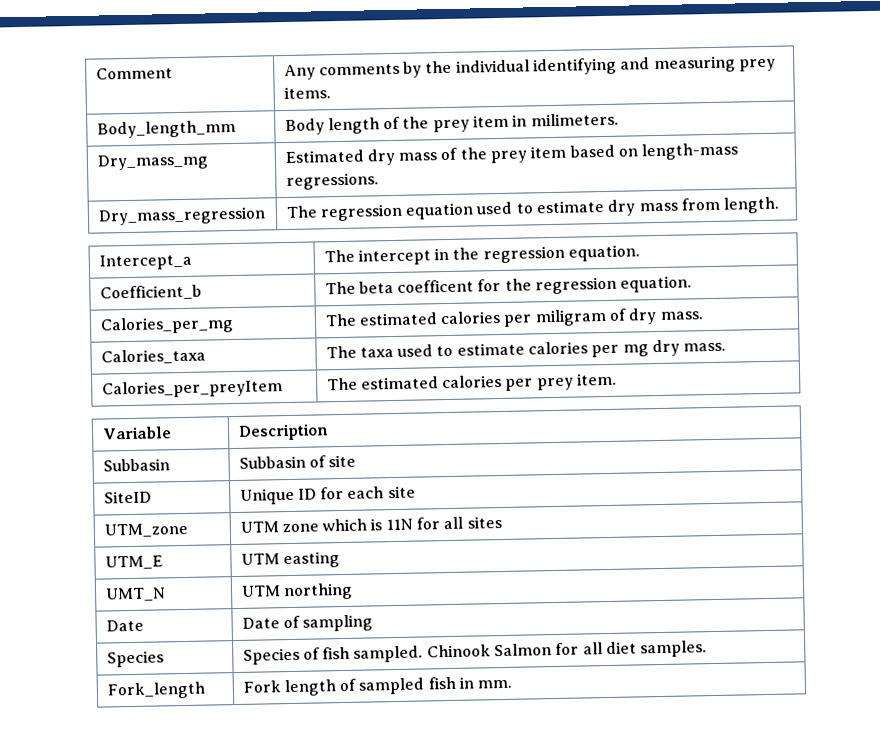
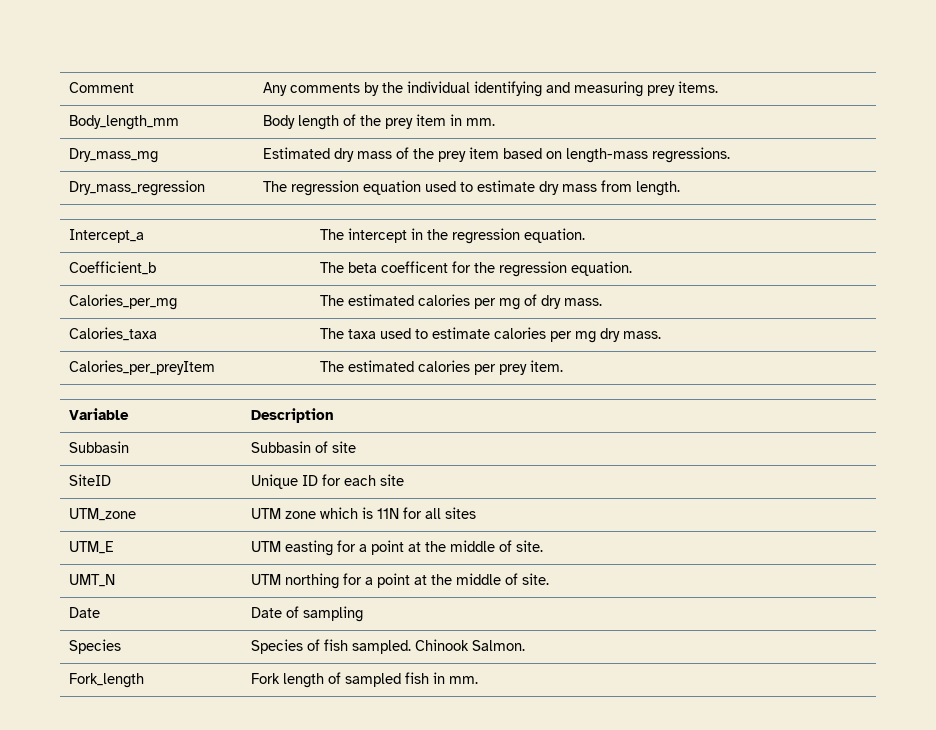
- Body_length_mm | Body length of the prey item in milimeters.
+ Body_length_mm | Body length of the prey item in mm.
- Calories_per_mg | The estimated calories per miligram of dry mass.
+ Calories_per_mg | The estimated calories per mg of dry mass.
- UTM_E | UTM easting
- UMT_N | UTM northing
+ UTM_E | UTM easting for a point at the middle of site.
+ UMT_N | UTM northing for a point at the middle of site.
- Species | Species of fish sampled. Chinook Salmon for all diet samples.
+ Species | Species of fish sampled. Chinook Salmon.

